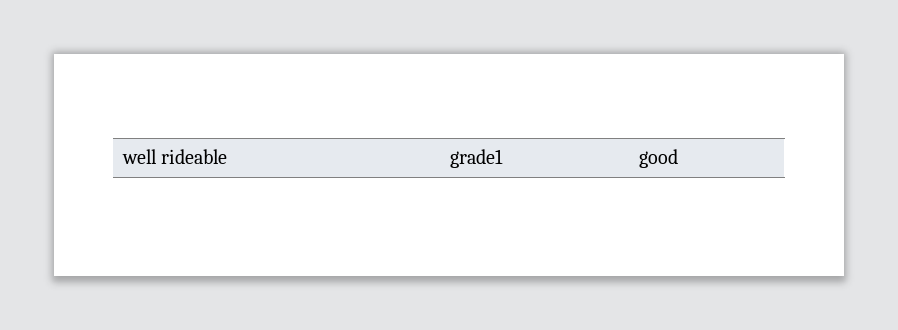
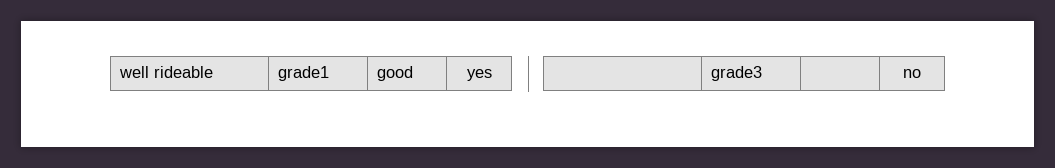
- well rideable | grade1 | good
+ well rideable | grade1 | good | yes
+ | grade3 | | no

